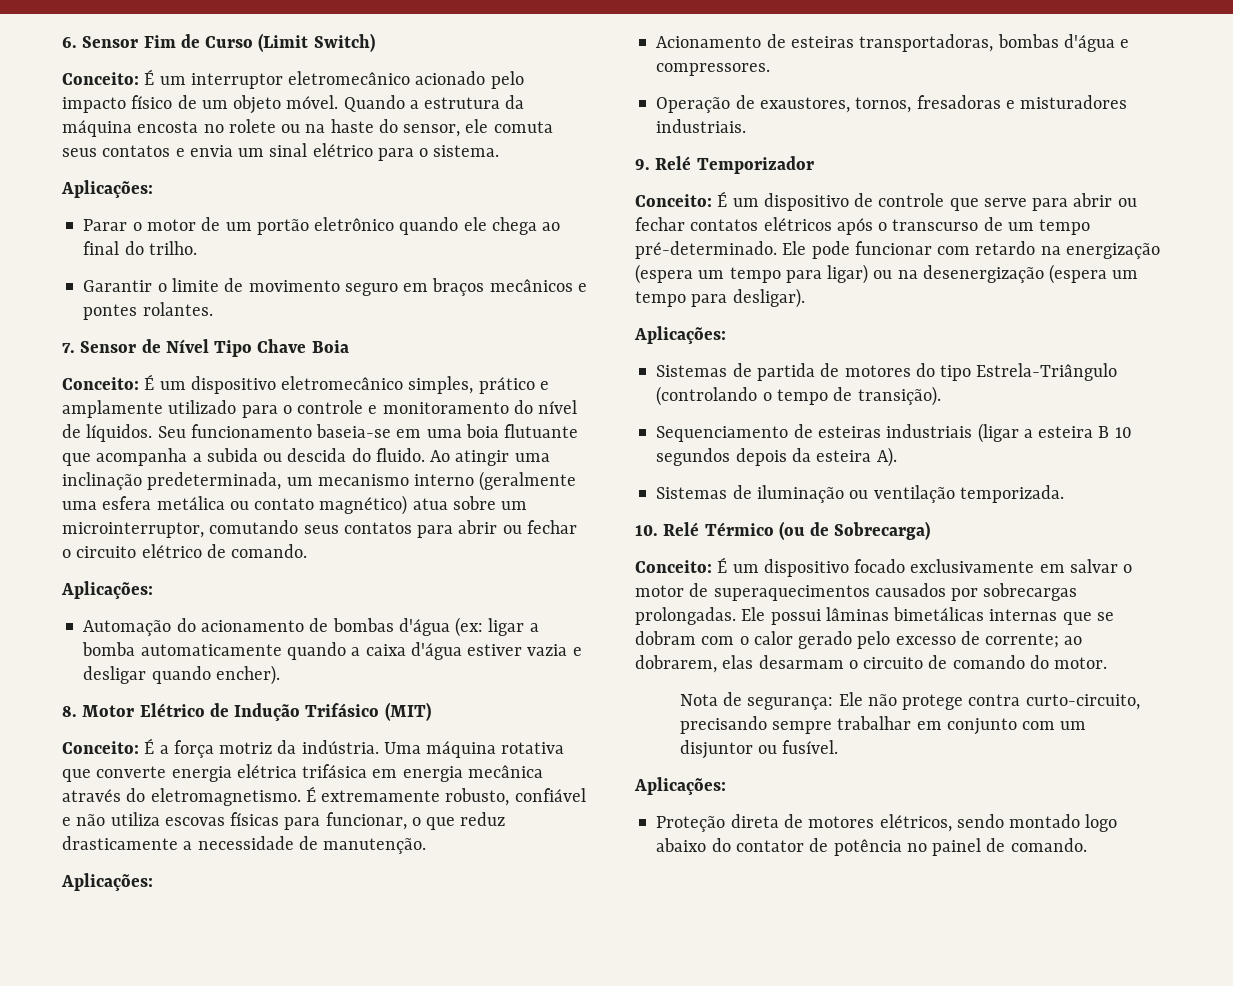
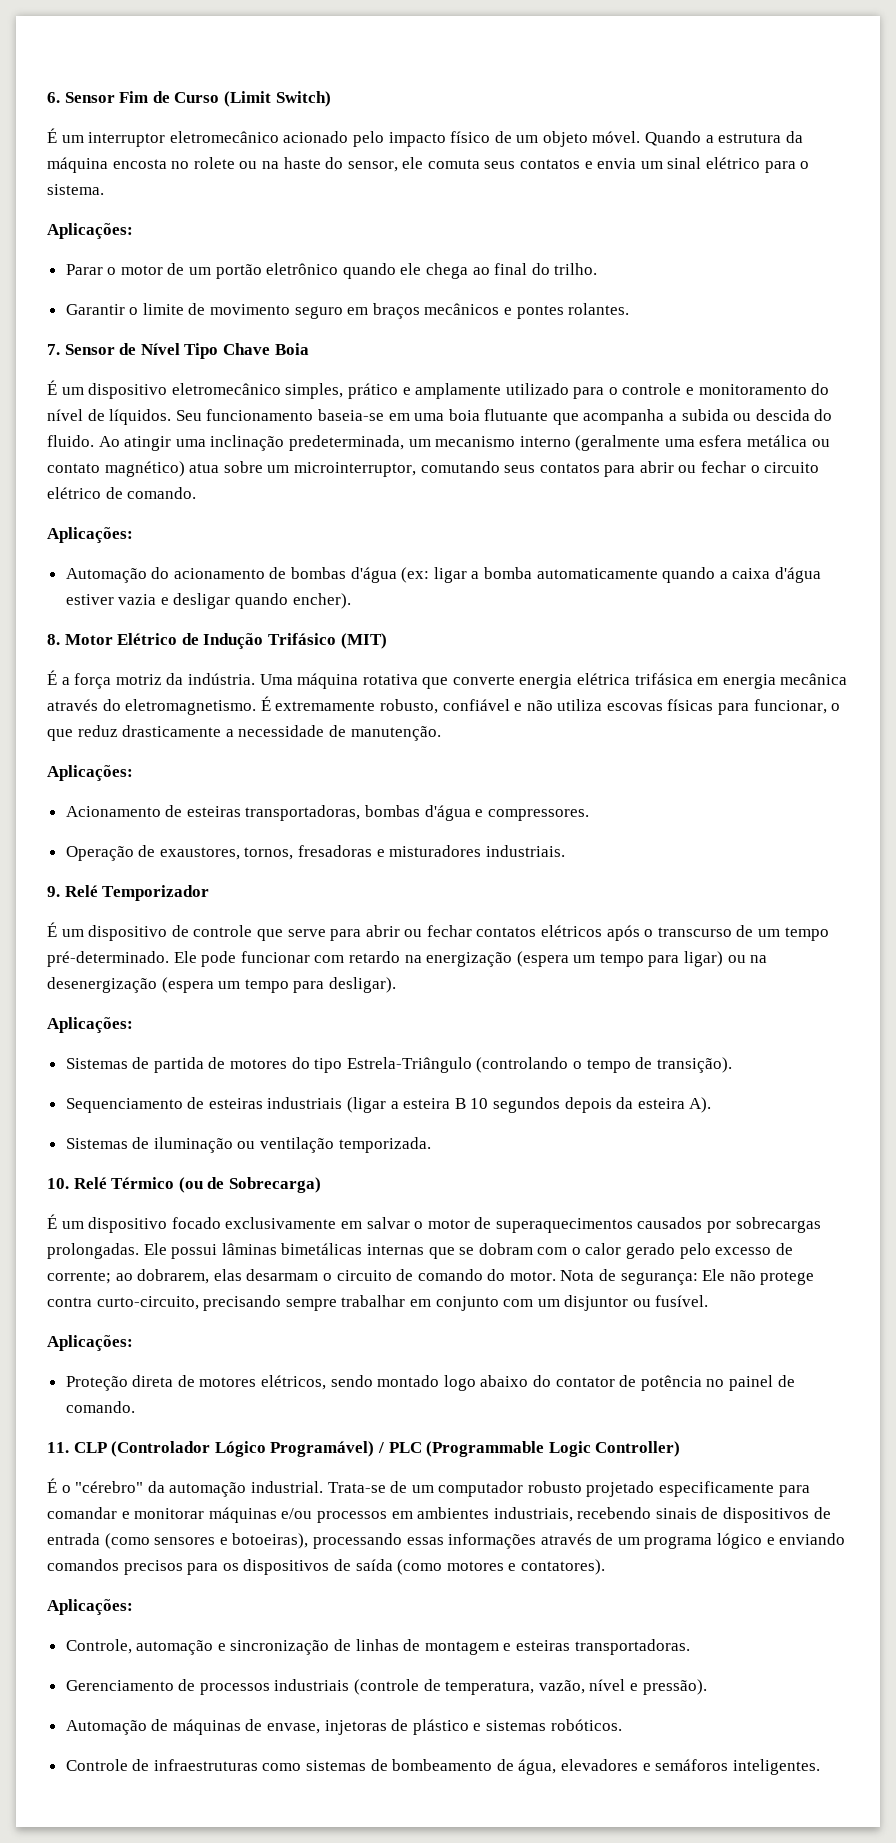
- Conceito: É um interruptor eletromecânico acionado pelo impacto físico de um objeto móvel.
+ É um interruptor eletromecânico acionado pelo impacto físico de um objeto móvel.
- Conceito: É um dispositivo eletromecânico simples, prático e amplamente utilizado para o controle e monitoramento do nível de líquidos.
+ É um dispositivo eletromecânico simples, prático e amplamente utilizado para o controle e monitoramento do nível de líquidos.
- Conceito: É a força motriz da indústria.
+ É a força motriz da indústria.
- Conceito: É um dispositivo de controle que serve para abrir ou fechar contatos elétricos após o transcurso de um tempo pré-determinado.
+ É um dispositivo de controle que serve para abrir ou fechar contatos elétricos após o transcurso de um tempo pré-determinado.
- Conceito: É um dispositivo focado exclusivamente em salvar o motor de superaquecimentos causados por sobrecargas prolongadas.
+ É um dispositivo focado exclusivamente em salvar o motor de superaquecimentos causados por sobrecargas prolongadas.
- Ele possui lâminas bimetálicas internas que se dobram com o calor gerado pelo excesso de corrente; ao dobrarem, elas desarmam o circuito de comando do motor.
- Nota de segurança: Ele não protege contra curto-circuito, precisando sempre trabalhar em conjunto com um disjuntor ou fusível.
+ Ele possui lâminas bimetálicas internas que se dobram com o calor gerado pelo excesso de corrente; ao dobrarem, elas desarmam o circuito de comando do motor. Nota de segurança: Ele não protege contra curto-circuito, precisando sempre trabalhar em conjunto com um disjuntor ou fusível.
+ 11. CLP (Controlador Lógico Programável) / PLC (Programmable Logic Controller)
+ É o "cérebro" da automação industrial. Trata-se de um computador robusto projetado especificamente para comandar e monitorar máquinas e/ou processos em ambientes industriais, recebendo sinais de dispositivos de entrada (como sensores e botoeiras), processando essas informações através de um programa lógico e enviando comandos precisos para os dispositivos de saída (como motores e contatores).
+ Aplicações:
+ Controle, automação e sincronização de linhas de montagem e esteiras transportadoras.
+ Gerenciamento de processos industriais (controle de temperatura, vazão, nível e pressão).
+ Automação de máquinas de envase, injetoras de plástico e sistemas robóticos.
+ Controle de infraestruturas como sistemas de bombeamento de água, elevadores e semáforos inteligentes.

